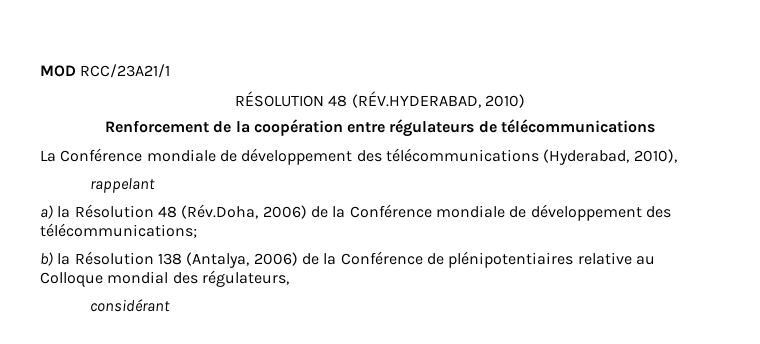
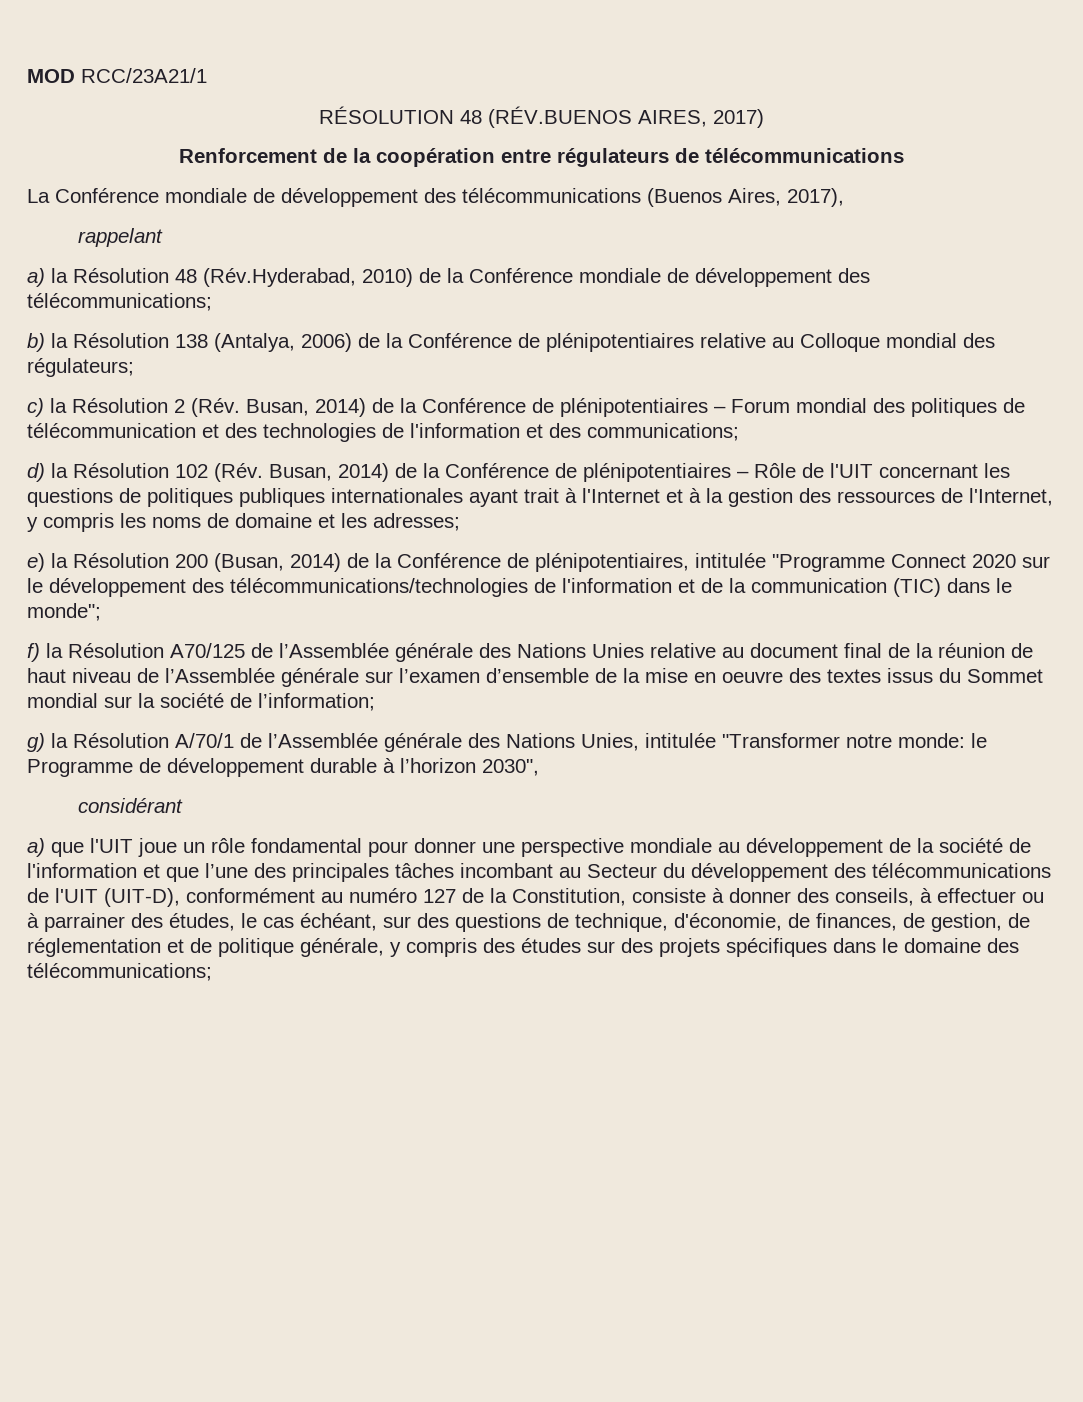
- RÉSOLUTION 48 (RÉV.HYDERABAD, 2010)
+ RÉSOLUTION 48 (RÉV.BUENOS AIRES, 2017)
- La Conférence mondiale de développement des télécommunications (Hyderabad, 2010),
+ La Conférence mondiale de développement des télécommunications (Buenos Aires, 2017),
- a) la Résolution 48 (Rév.Doha, 2006) de la Conférence mondiale de développement des télécommunications;
+ a) la Résolution 48 (Rév.Hyderabad, 2010) de la Conférence mondiale de développement des télécommunications;
- b) la Résolution 138 (Antalya, 2006) de la Conférence de plénipotentiaires relative au Colloque mondial des régulateurs,
+ b) la Résolution 138 (Antalya, 2006) de la Conférence de plénipotentiaires relative au Colloque mondial des régulateurs;
+ c) la Résolution 2 (Rév. Busan, 2014) de la Conférence de plénipotentiaires – Forum mondial des politiques de télécommunication et des technologies de l'information et des communications;
+ d) la Résolution 102 (Rév. Busan, 2014) de la Conférence de plénipotentiaires – Rôle de l'UIT concernant les questions de politiques publiques internationales ayant trait à l'Internet et à la gestion des ressources de l'Internet, y compris les noms de domaine et les adresses;
+ e) la Résolution 200 (Busan, 2014) de la Conférence de plénipotentiaires, intitulée "Programme Connect 2020 sur le développement des télécommunications/technologies de l'information et de la communication (TIC) dans le monde";
+ f) la Résolution A70/125 de l’Assemblée générale des Nations Unies relative au document final de la réunion de haut niveau de l’Assemblée générale sur l’examen d’ensemble de la mise en oeuvre des textes issus du Sommet mondial sur la société de l’information;
+ g) la Résolution A/70/1 de l’Assemblée générale des Nations Unies, intitulée "Transformer notre monde: le Programme de développement durable à l’horizon 2030",
  considérant
+ a) que l'UIT joue un rôle fondamental pour donner une perspective mondiale au développement de la société de l'information et que l’une des principales tâches incombant au Secteur du développement des télécommunications de l'UIT (UIT-D), conformément au numéro 127 de la Constitution, consiste à donner des conseils, à effectuer ou à parrainer des études, le cas échéant, sur des questions de technique, d'économie, de finances, de gestion, de réglementation et de politique générale, y compris des études sur des projets spécifiques dans le domaine des télécommunications;

